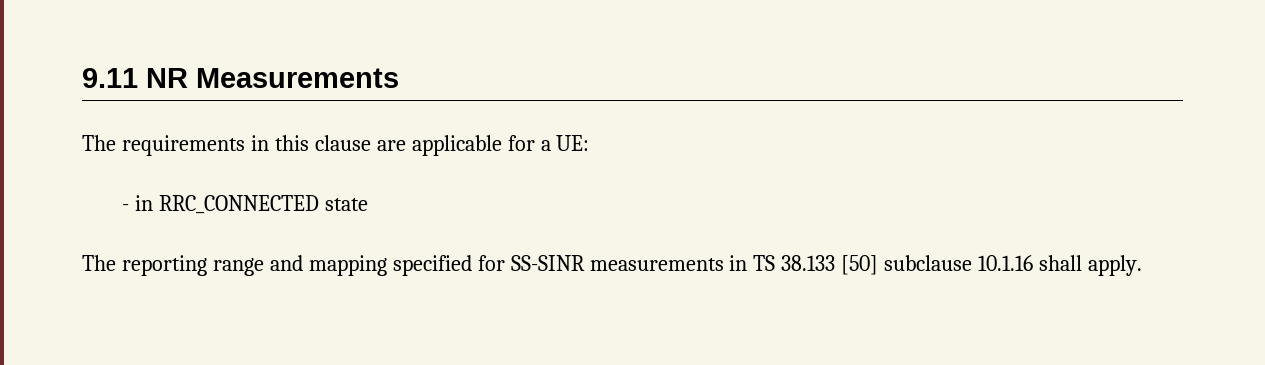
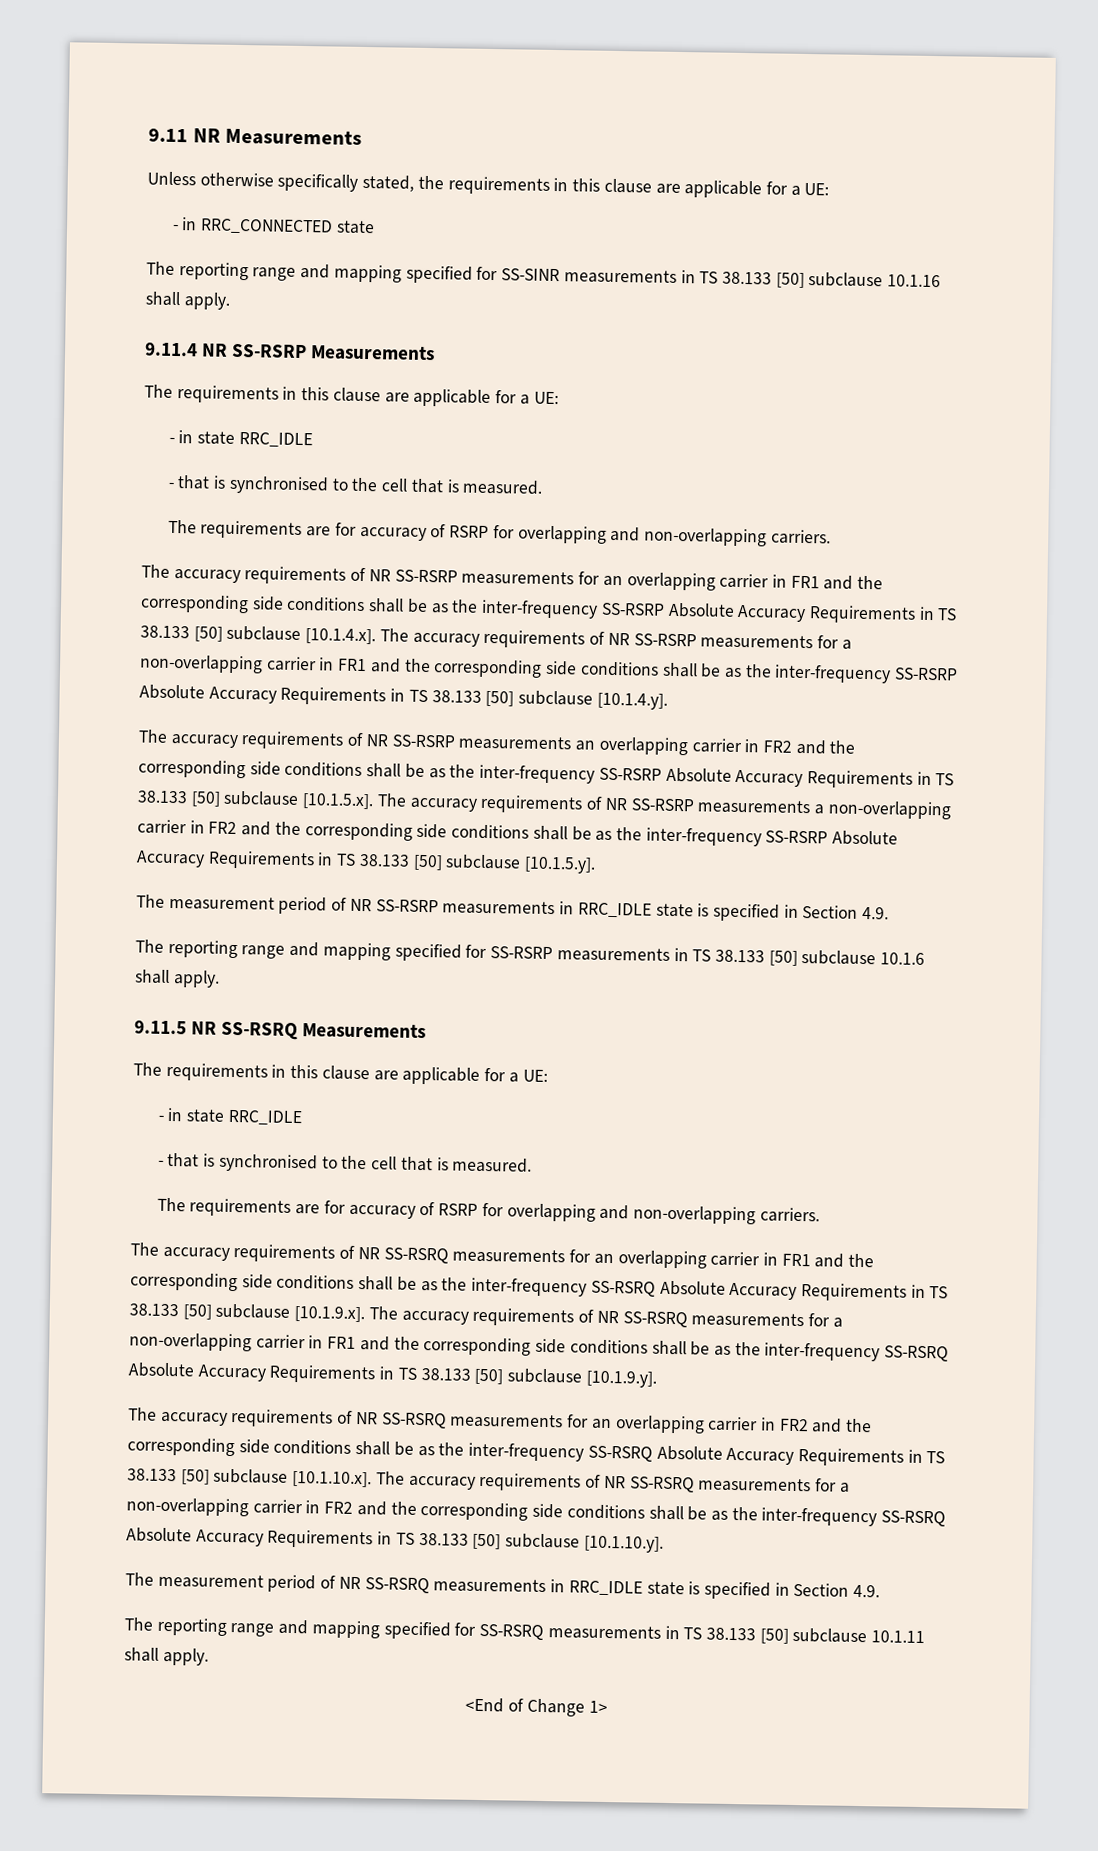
- The requirements in this clause are applicable for a UE:
+ Unless otherwise specifically stated, the requirements in this clause are applicable for a UE:
+ 9.11.4 NR SS-RSRP Measurements
+ The requirements in this clause are applicable for a UE:
+ - in state RRC_IDLE
+ - that is synchronised to the cell that is measured.
+ The requirements are for accuracy of RSRP for overlapping and non-overlapping carriers.
+ The accuracy requirements of NR SS-RSRP measurements for an overlapping carrier in FR1 and the corresponding side conditions shall be as the inter-frequency SS-RSRP Absolute Accuracy Requirements in TS 38.133 [50] subclause [10.1.4.x]. The accuracy requirements of NR SS-RSRP measurements for a non-overlapping carrier in FR1 and the corresponding side conditions shall be as the inter-frequency SS-RSRP Absolute Accuracy Requirements in TS 38.133 [50] subclause [10.1.4.y].
+ The accuracy requirements of NR SS-RSRP measurements an overlapping carrier in FR2 and the corresponding side conditions shall be as the inter-frequency SS-RSRP Absolute Accuracy Requirements in TS 38.133 [50] subclause [10.1.5.x]. The accuracy requirements of NR SS-RSRP measurements a non-overlapping carrier in FR2 and the corresponding side conditions shall be as the inter-frequency SS-RSRP Absolute Accuracy Requirements in TS 38.133 [50] subclause [10.1.5.y].
+ The measurement period of NR SS-RSRP measurements in RRC_IDLE state is specified in Section 4.9.
+ The reporting range and mapping specified for SS-RSRP measurements in TS 38.133 [50] subclause 10.1.6 shall apply.
+ 9.11.5 NR SS-RSRQ Measurements
+ The requirements in this clause are applicable for a UE:
+ - in state RRC_IDLE
+ - that is synchronised to the cell that is measured.
+ The requirements are for accuracy of RSRP for overlapping and non-overlapping carriers.
+ The accuracy requirements of NR SS-RSRQ measurements for an overlapping carrier in FR1 and the corresponding side conditions shall be as the inter-frequency SS-RSRQ Absolute Accuracy Requirements in TS 38.133 [50] subclause [10.1.9.x]. The accuracy requirements of NR SS-RSRQ measurements for a non-overlapping carrier in FR1 and the corresponding side conditions shall be as the inter-frequency SS-RSRQ Absolute Accuracy Requirements in TS 38.133 [50] subclause [10.1.9.y].
+ The accuracy requirements of NR SS-RSRQ measurements for an overlapping carrier in FR2 and the corresponding side conditions shall be as the inter-frequency SS-RSRQ Absolute Accuracy Requirements in TS 38.133 [50] subclause [10.1.10.x]. The accuracy requirements of NR SS-RSRQ measurements for a non-overlapping carrier in FR2 and the corresponding side conditions shall be as the inter-frequency SS-RSRQ Absolute Accuracy Requirements in TS 38.133 [50] subclause [10.1.10.y].
+ The measurement period of NR SS-RSRQ measurements in RRC_IDLE state is specified in Section 4.9.
+ The reporting range and mapping specified for SS-RSRQ measurements in TS 38.133 [50] subclause 10.1.11 shall apply.
+ <End of Change 1>

